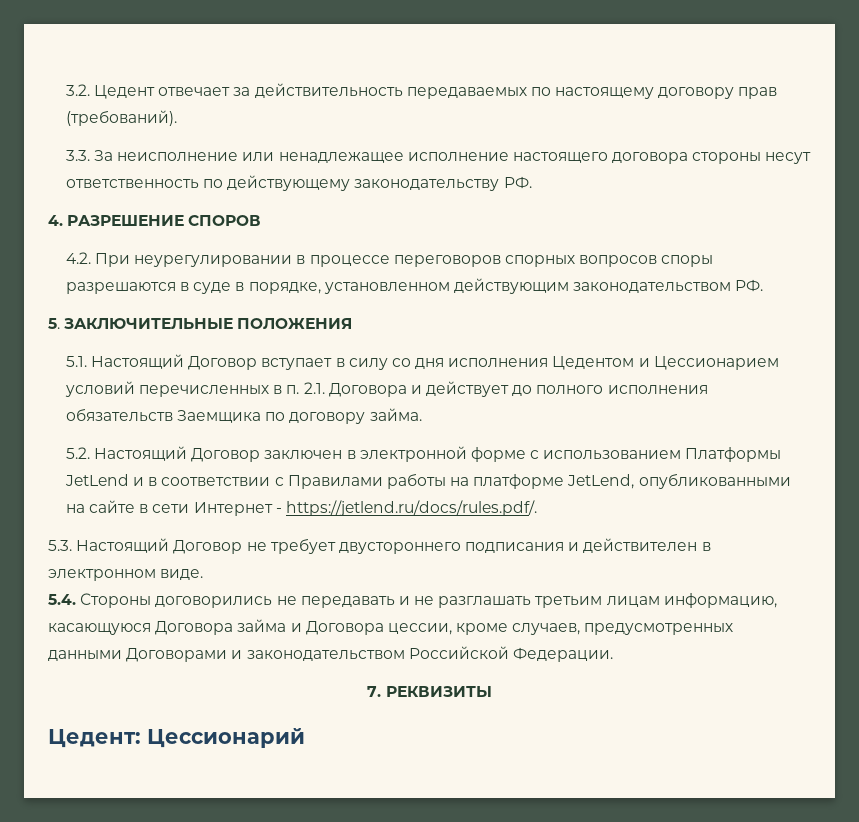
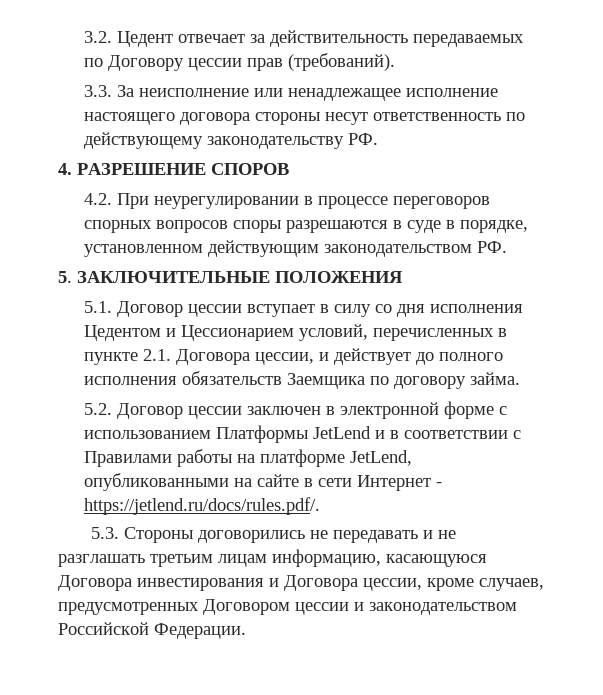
- 3.2. Цедент отвечает за действительность передаваемых по настоящему договору прав (требований).
+ 3.2. Цедент отвечает за действительность передаваемых по Договору цессии прав (требований).
- 5.1. Настоящий Договор вступает в силу со дня исполнения Цедентом и Цессионарием условий перечисленных в п. 2.1. Договора и действует до полного исполнения обязательств Заемщика по договору займа.
+ 5.1. Договор цессии вступает в силу со дня исполнения Цедентом и Цессионарием условий, перечисленных в пункте 2.1. Договора цессии, и действует до полного исполнения обязательств Заемщика по договору займа.
- 5.2. Настоящий Договор заключен в электронной форме с использованием Платформы JetLend и в соответствии с Правилами работы на платформе JetLend, опубликованными на сайте в сети Интернет - https://jetlend.ru/docs/rules.pdf/.
+ 5.2. Договор цессии заключен в электронной форме с использованием Платформы JetLend и в соответствии с Правилами работы на платформе JetLend, опубликованными на сайте в сети Интернет - https://jetlend.ru/docs/rules.pdf/.
- 5.3. Настоящий Договор не требует двустороннего подписания и действителен в электронном виде.
- 5.4. Стороны договорились не передавать и не разглашать третьим лицам информацию, касающуюся Договора займа и Договора цессии, кроме случаев, предусмотренных данными Договорами и законодательством Российской Федерации.
+ 5.3. Стороны договорились не передавать и не разглашать третьим лицам информацию, касающуюся Договора инвестирования и Договора цессии, кроме случаев, предусмотренных Договором цессии и законодательством Российской Федерации.
- 7. РЕКВИЗИТЫ
- Цедент: Цессионарий

